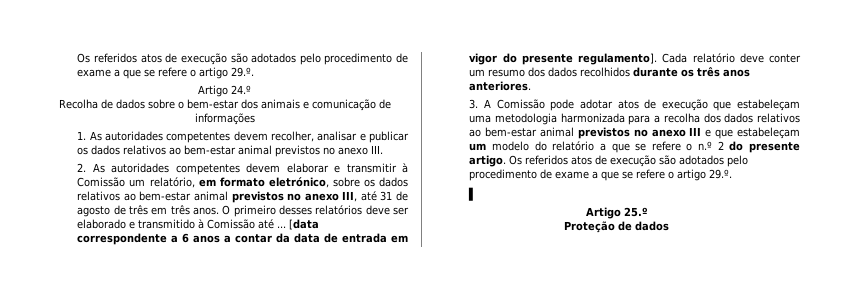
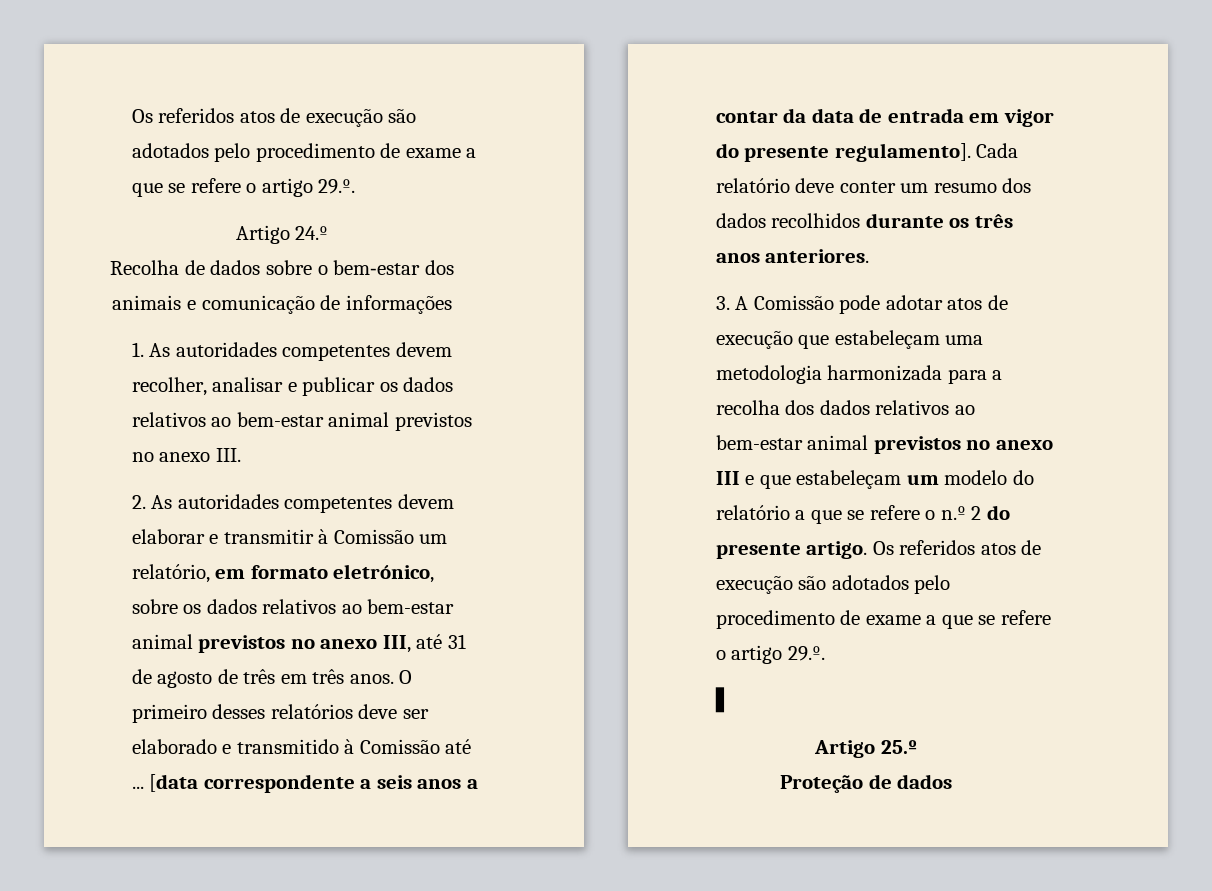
- [data correspondente a 6 anos a contar da data de entrada em vigor do presente regulamento].
+ [data correspondente a seis anos a contar da data de entrada em vigor do presente regulamento].

